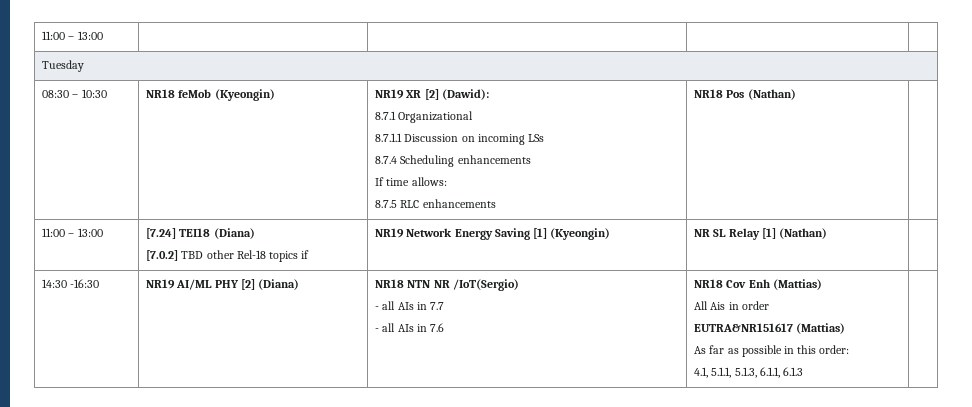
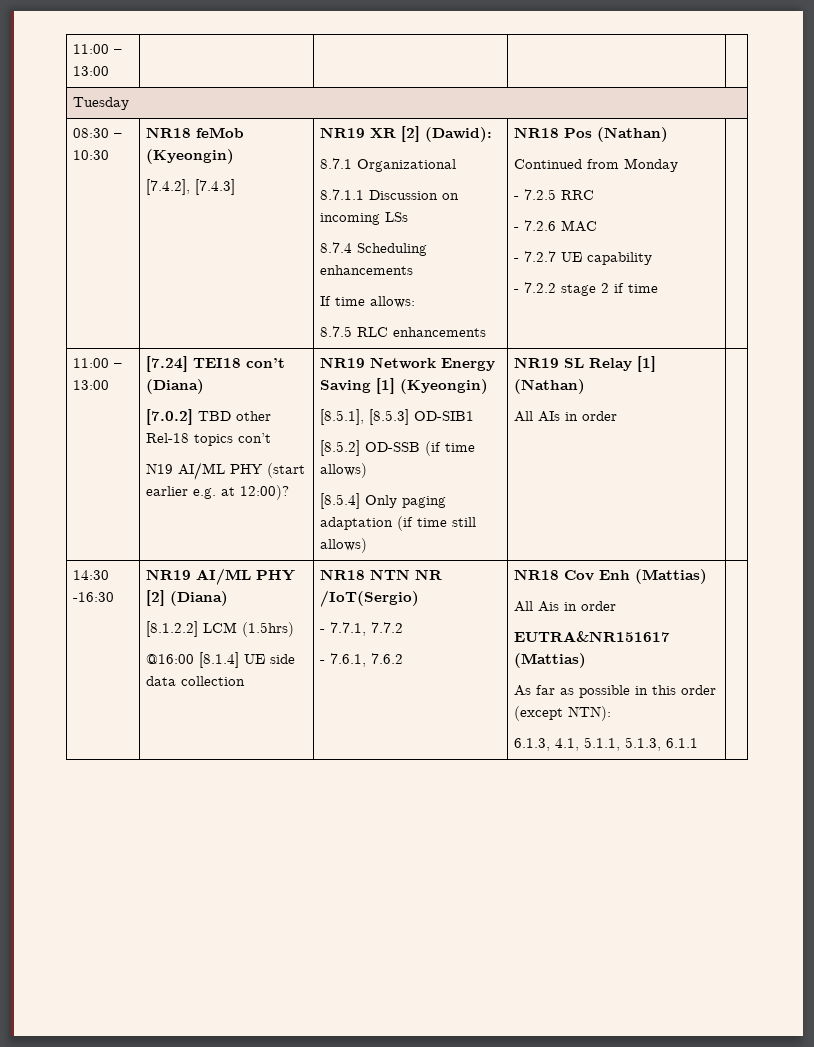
+ [7.4.2], [7.4.3]
+ Continued from Monday
+ - 7.2.5 RRC
+ - 7.2.6 MAC
+ - 7.2.7 UE capability
+ - 7.2.2 stage 2 if time
- [7.24] TEI18 (Diana)
+ [7.24] TEI18 con’t (Diana)
- [7.0.2] TBD other Rel-18 topics if
+ [7.0.2] TBD other Rel-18 topics con’t
+ N19 AI/ML PHY (start earlier e.g. at 12:00)?
- NR SL Relay [1] (Nathan)
+ [8.5.1], [8.5.3] OD-SIB1
+ [8.5.2] OD-SSB (if time allows)
+ [8.5.4] Only paging adaptation (if time still allows) | NR19 SL Relay [1] (Nathan)
+ All AIs in order
+ [8.1.2.2] LCM (1.5hrs)
+ @16:00 [8.1.4] UE side data collection
- - all AIs in 7.7
- - all AIs in 7.6
+ - 7.7.1, 7.7.2
+ - 7.6.1, 7.6.2
- As far as possible in this order:
- 4.1, 5.1.1, 5.1.3, 6.1.1, 6.1.3
+ As far as possible in this order (except NTN):
+ 6.1.3, 4.1, 5.1.1, 5.1.3, 6.1.1

